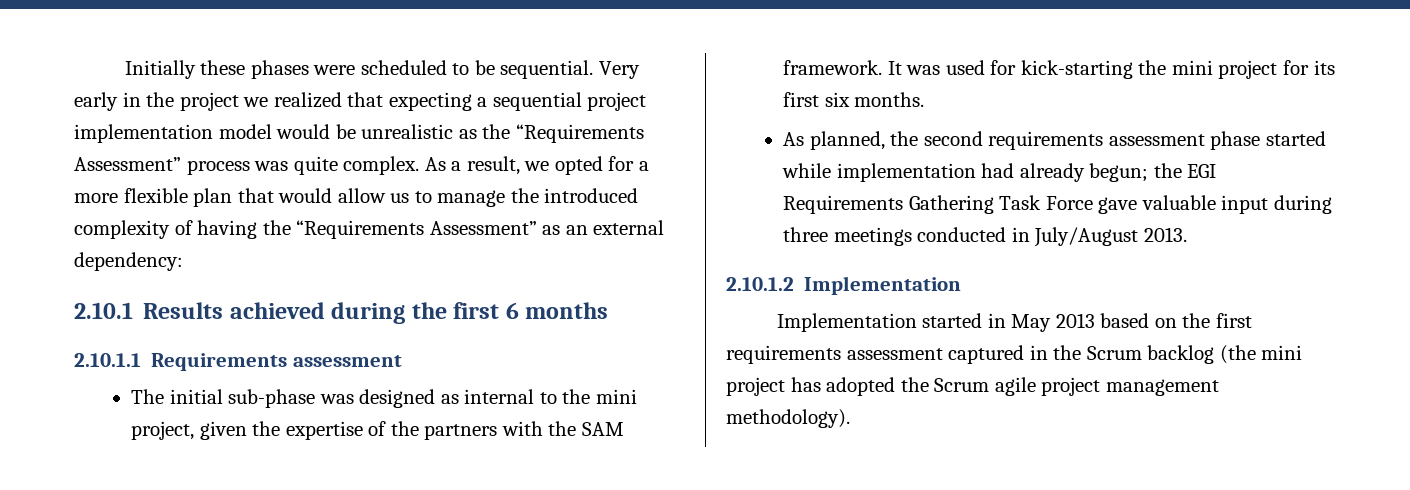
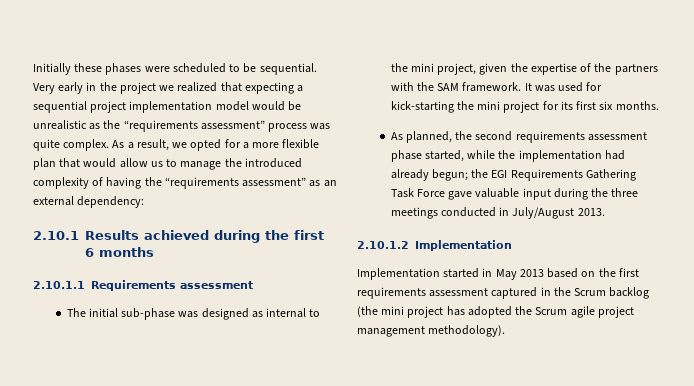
- Very early in the project we realized that expecting a sequential project implementation model would be unrealistic as the “Requirements Assessment” process was quite complex.
+ Very early in the project we realized that expecting a sequential project implementation model would be unrealistic as the “requirements assessment” process was quite complex.
- As a result, we opted for a more flexible plan that would allow us to manage the introduced complexity of having the “Requirements Assessment” as an external dependency:
+ As a result, we opted for a more flexible plan that would allow us to manage the introduced complexity of having the “requirements assessment” as an external dependency:
- As planned, the second requirements assessment phase started while implementation had already begun; the EGI Requirements Gathering Task Force gave valuable input during three meetings conducted in July/August 2013.
+ As planned, the second requirements assessment phase started, while the implementation had already begun; the EGI Requirements Gathering Task Force gave valuable input during the three meetings conducted in July/August 2013.

